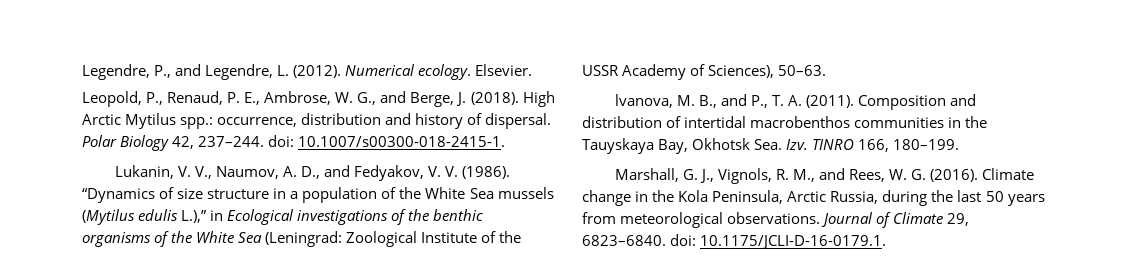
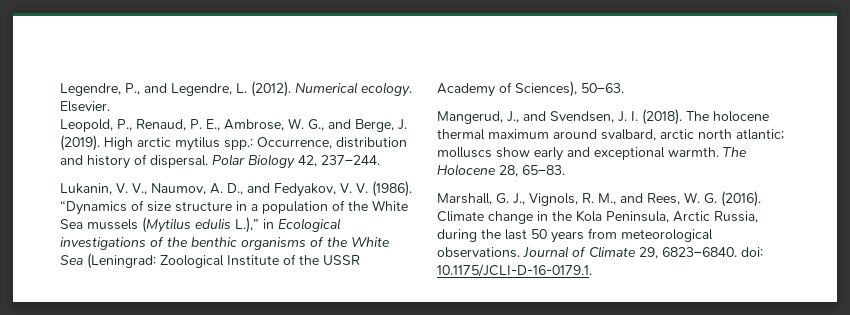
- Leopold, P., Renaud, P. E., Ambrose, W. G., and Berge, J. (2018). High Arctic Mytilus spp.: occurrence, distribution and history of dispersal.
+ Leopold, P., Renaud, P. E., Ambrose, W. G., and Berge, J. (2019). High arctic mytilus spp.: Occurrence, distribution and history of dispersal.
- Polar Biology 42, 237–244. doi: 10.1007/s00300-018-2415-1.
+ Polar Biology 42, 237–244.
- lvanova, M. B., and P., T. A. (2011). Composition and distribution of intertidal macrobenthos communities in the Tauyskaya Bay, Okhotsk Sea. Izv. TINRO 166, 180–199.
+ Mangerud, J., and Svendsen, J. I. (2018). The holocene thermal maximum around svalbard, arctic north atlantic; molluscs show early and exceptional warmth. The Holocene 28, 65–83.

